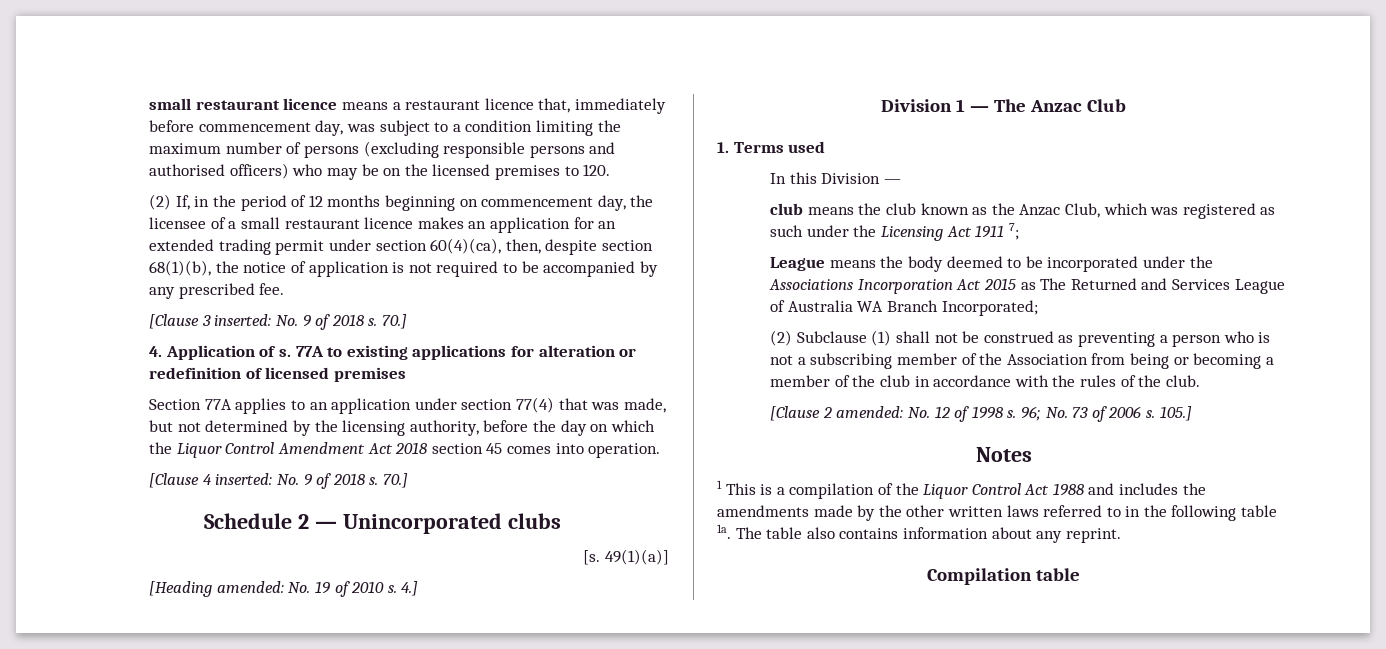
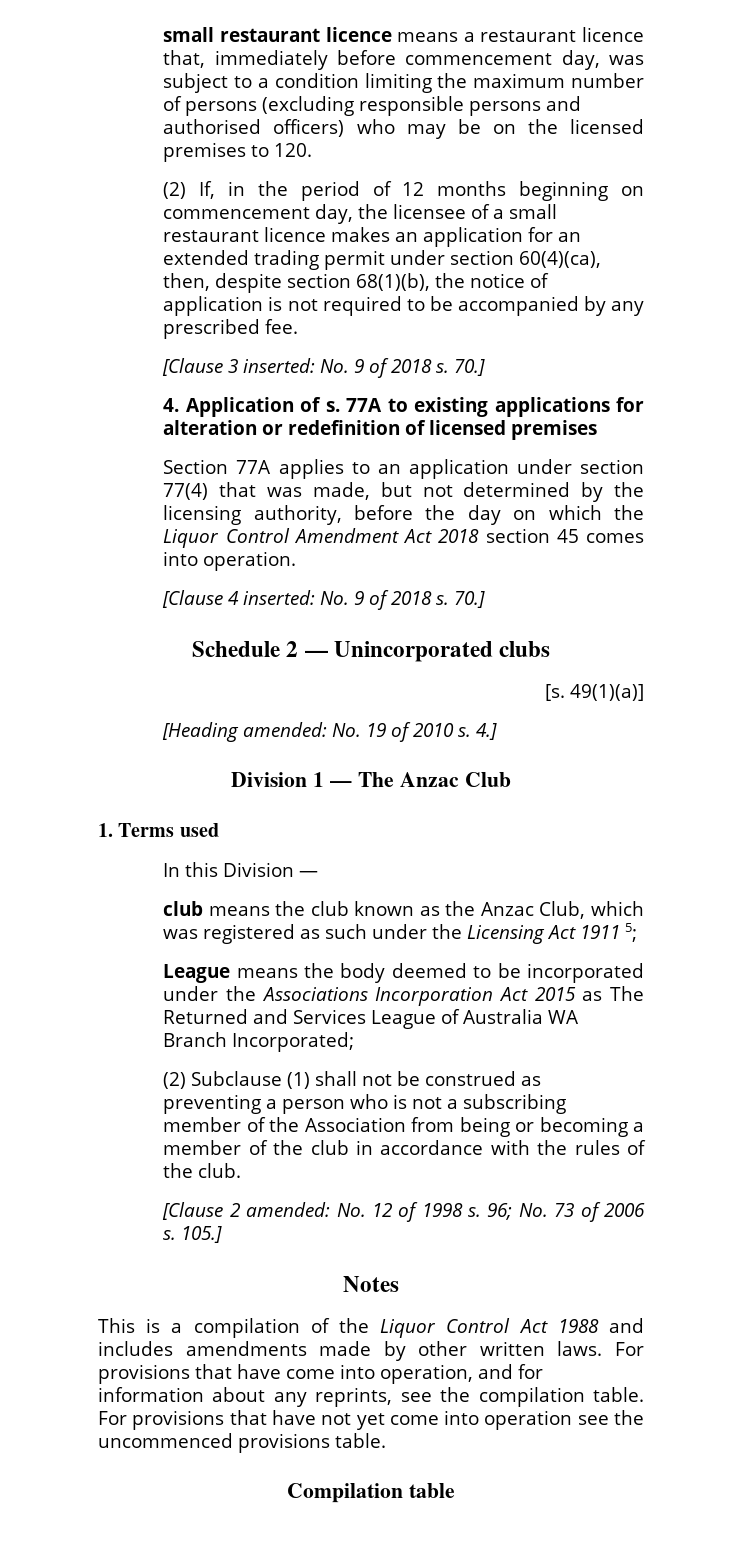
- club means the club known as the Anzac Club, which was registered as such under the Licensing Act 1911 7;
+ club means the club known as the Anzac Club, which was registered as such under the Licensing Act 1911 5;
- 1 This is a compilation of the Liquor Control Act 1988 and includes the amendments made by the other written laws referred to in the following table 1a. The table also contains information about any reprint.
+ This is a compilation of the Liquor Control Act 1988 and includes amendments made by other written laws. For provisions that have come into operation, and for information about any reprints, see the compilation table. For provisions that have not yet come into operation see the uncommenced provisions table.

